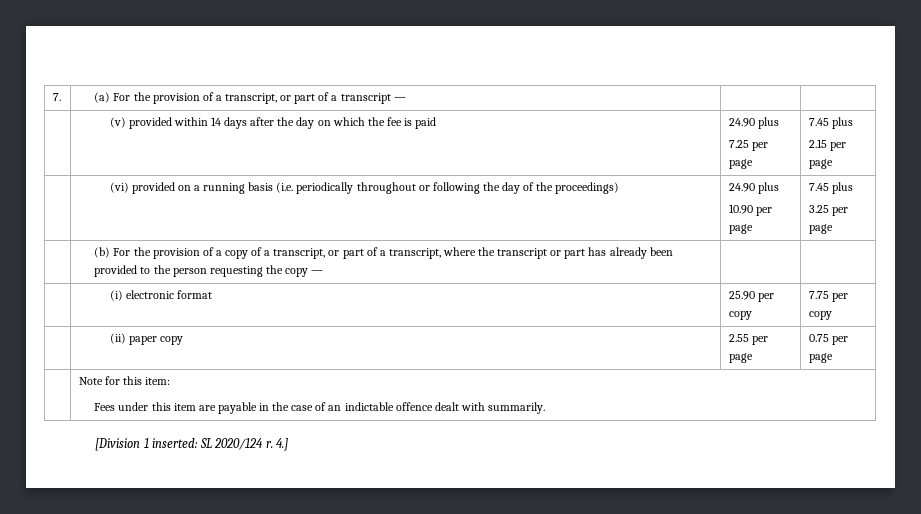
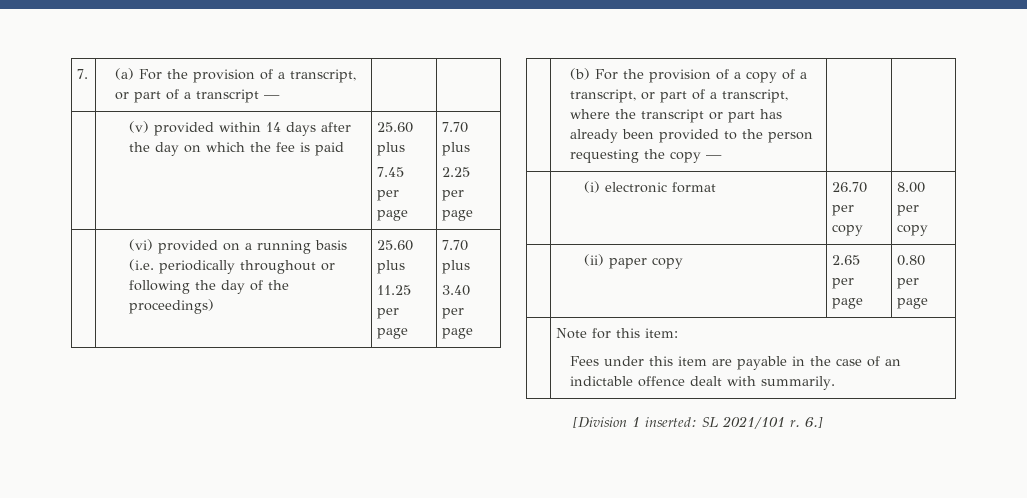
- | (v) provided within 14 days after the day on which the fee is paid | 24.90 plus
- 7.25 per page | 7.45 plus
- 2.15 per page
+ | (v) provided within 14 days after the day on which the fee is paid | 25.60 plus
+ 7.45 per page | 7.70 plus
+ 2.25 per page
- | (vi) provided on a running basis (i.e. periodically throughout or following the day of the proceedings) | 24.90 plus
- 10.90 per page | 7.45 plus
- 3.25 per page
+ | (vi) provided on a running basis (i.e. periodically throughout or following the day of the proceedings) | 25.60 plus
+ 11.25 per page | 7.70 plus
+ 3.40 per page
- | (i) electronic format | 25.90 per copy | 7.75 per copy
+ | (i) electronic format | 26.70 per copy | 8.00 per copy
- | (ii) paper copy | 2.55 per page | 0.75 per page
+ | (ii) paper copy | 2.65 per page | 0.80 per page
- [Division 1 inserted: SL 2020/124 r. 4.]
+ [Division 1 inserted: SL 2021/101 r. 6.]

